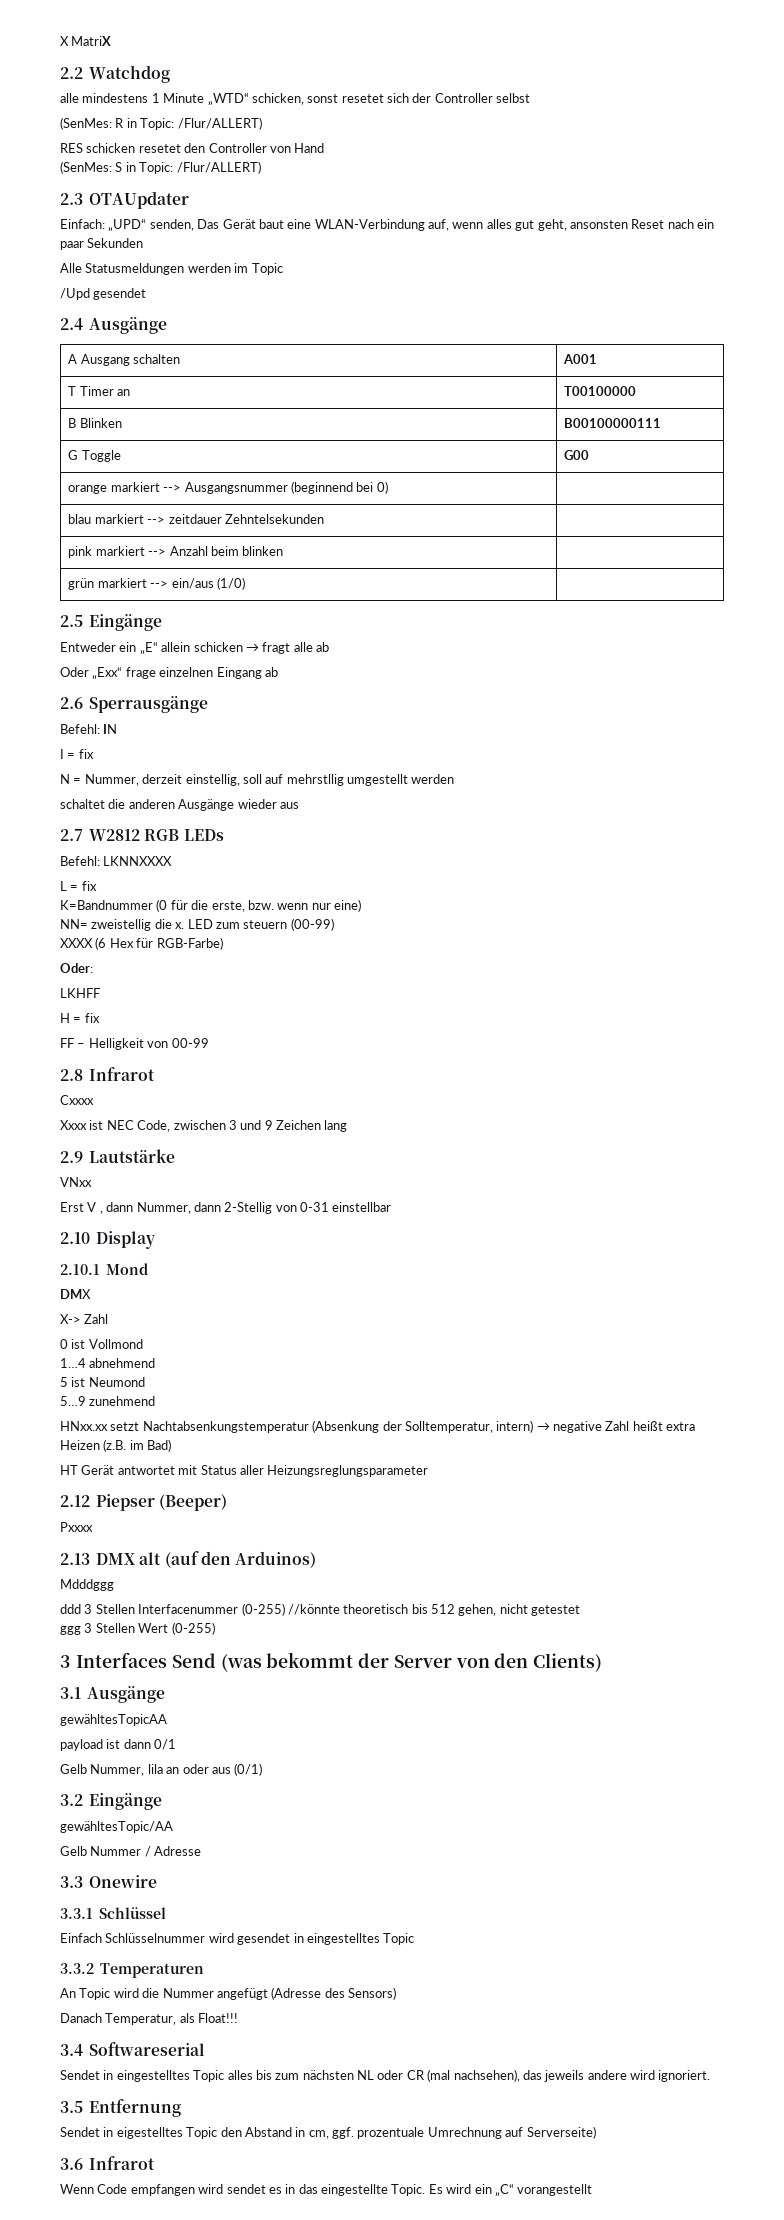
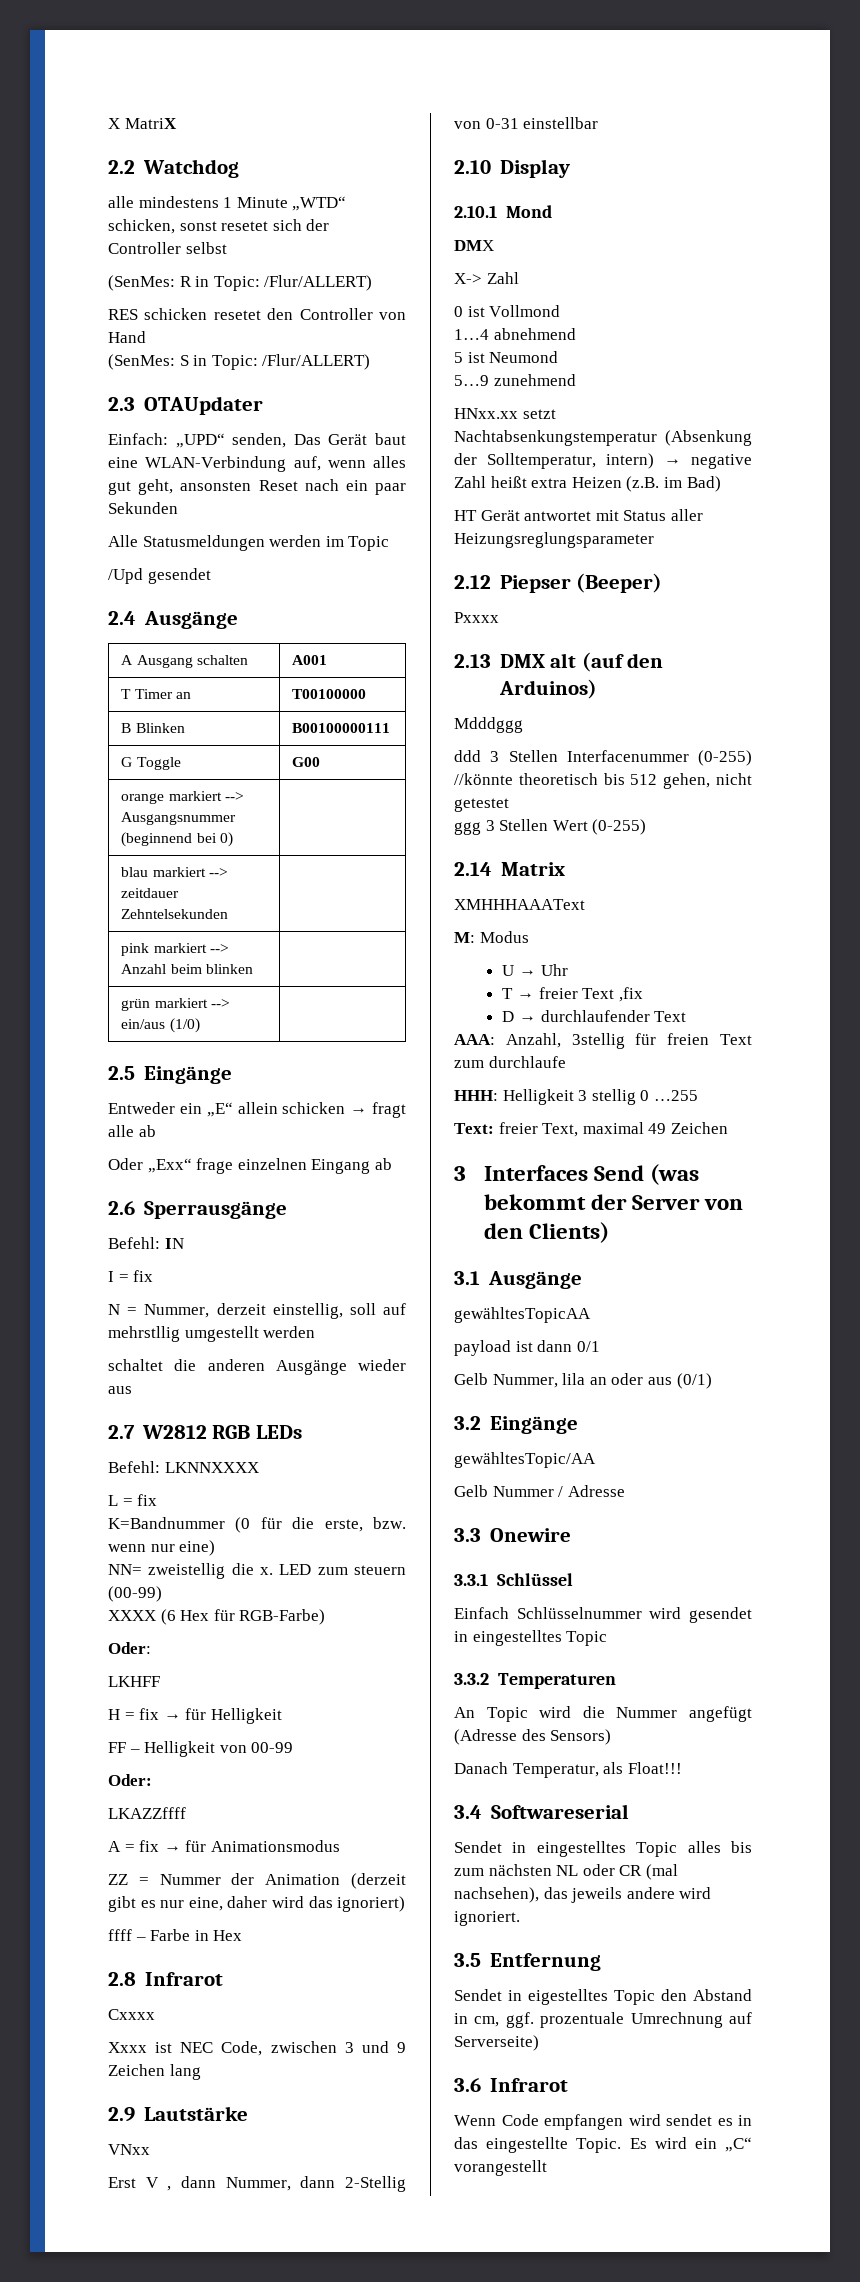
- H = fix
+ H = fix → für Helligkeit
  FF – Helligkeit von 00-99
+ Oder:
+ LKAZZffff
+ A = fix → für Animationsmodus
+ ZZ = Nummer der Animation (derzeit gibt es nur eine, daher wird das ignoriert)
+ ffff – Farbe in Hex
+ 2.14 Matrix
+ XMHHHAAAText
+ M: Modus
+ U → Uhr
+ T → freier Text ,fix
+ D → durchlaufender Text
+ AAA: Anzahl, 3stellig für freien Text zum durchlaufe
+ HHH: Helligkeit 3 stellig 0 …255
+ Text: freier Text, maximal 49 Zeichen

